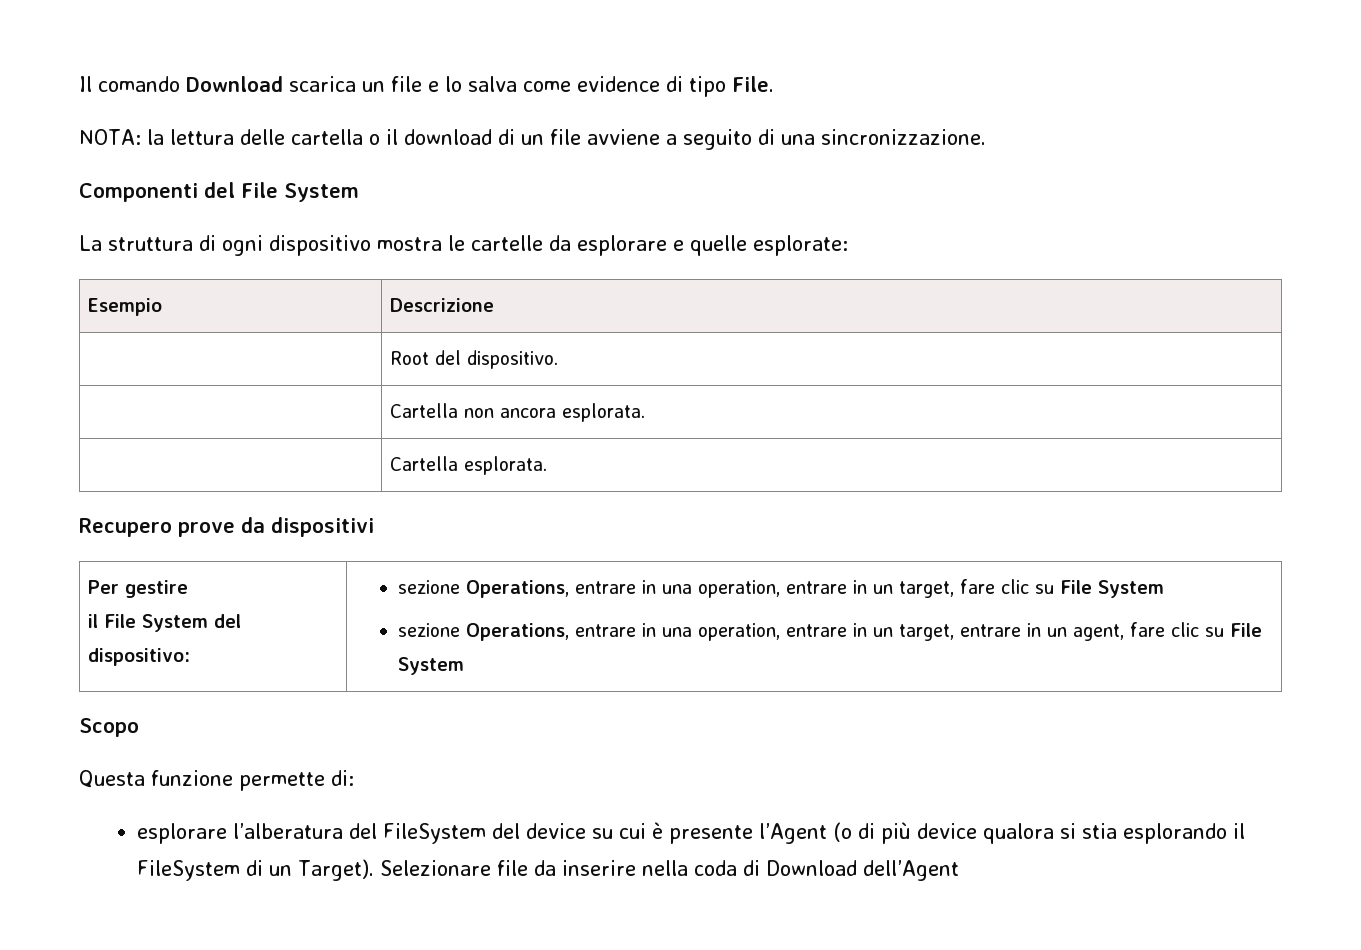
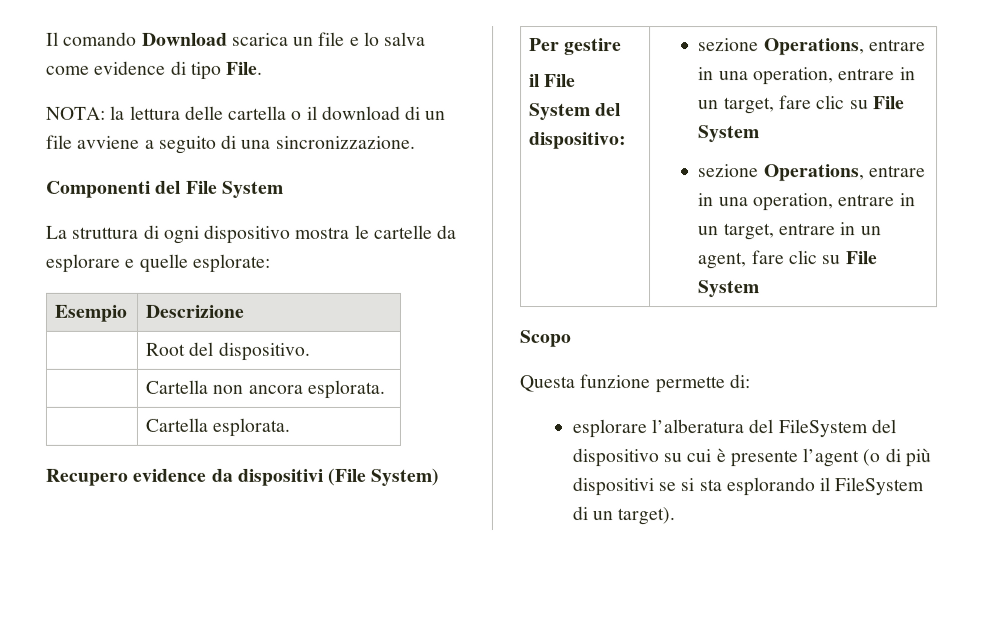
- Recupero prove da dispositivi
+ Recupero evidence da dispositivi (File System)
- esplorare l’alberatura del FileSystem del device su cui è presente l’Agent (o di più device qualora si stia esplorando il FileSystem di un Target). Selezionare file da inserire nella coda di Download dell’Agent
+ esplorare l’alberatura del FileSystem del dispositivo su cui è presente l’agent (o di più dispositivi se si sta esplorando il FileSystem di un target).

